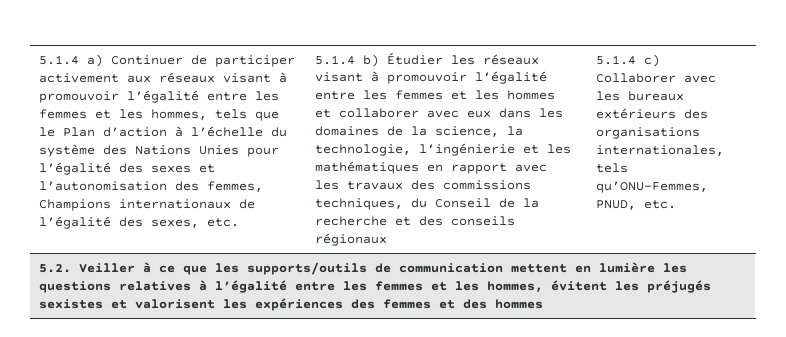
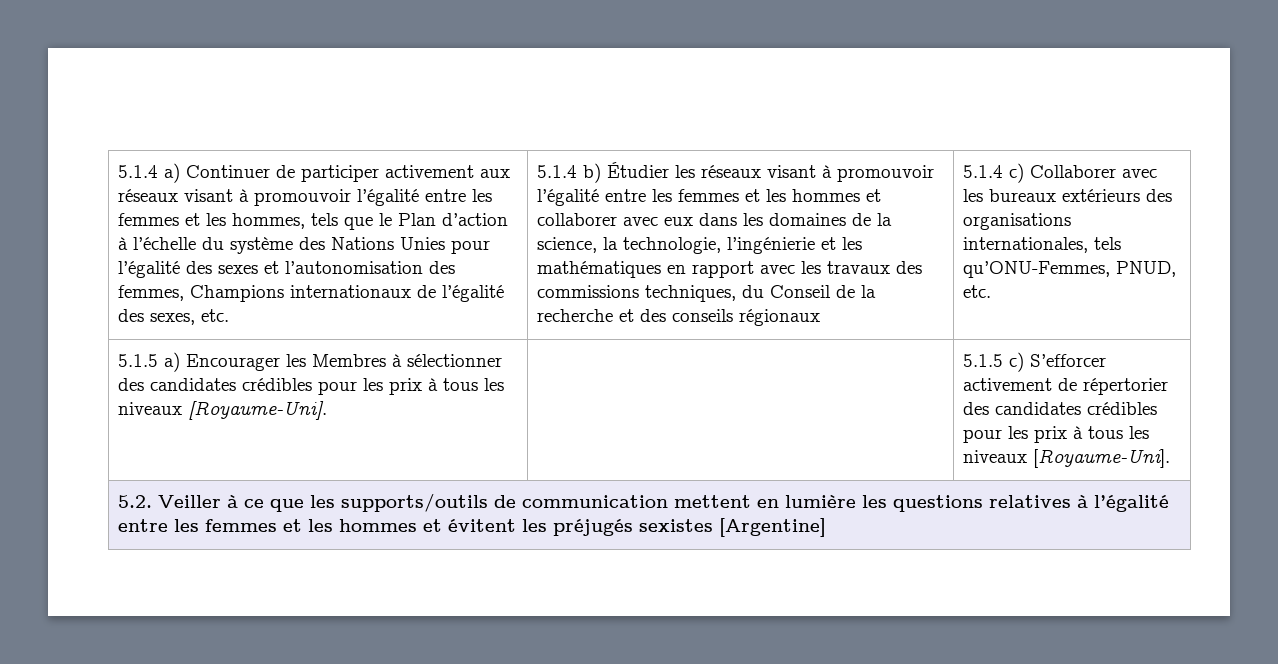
+ 5.1.5 a) Encourager les Membres à sélectionner des candidates crédibles pour les prix à tous les niveaux [Royaume-Uni]. | | 5.1.5 c) S’efforcer activement de répertorier des candidates crédibles pour les prix à tous les niveaux [Royaume-Uni].
- 5.2. Veiller à ce que les supports/outils de communication mettent en lumière les questions relatives à l’égalité entre les femmes et les hommes, évitent les préjugés sexistes et valorisent les expériences des femmes et des hommes
+ 5.2. Veiller à ce que les supports/outils de communication mettent en lumière les questions relatives à l’égalité entre les femmes et les hommes et évitent les préjugés sexistes [Argentine]

